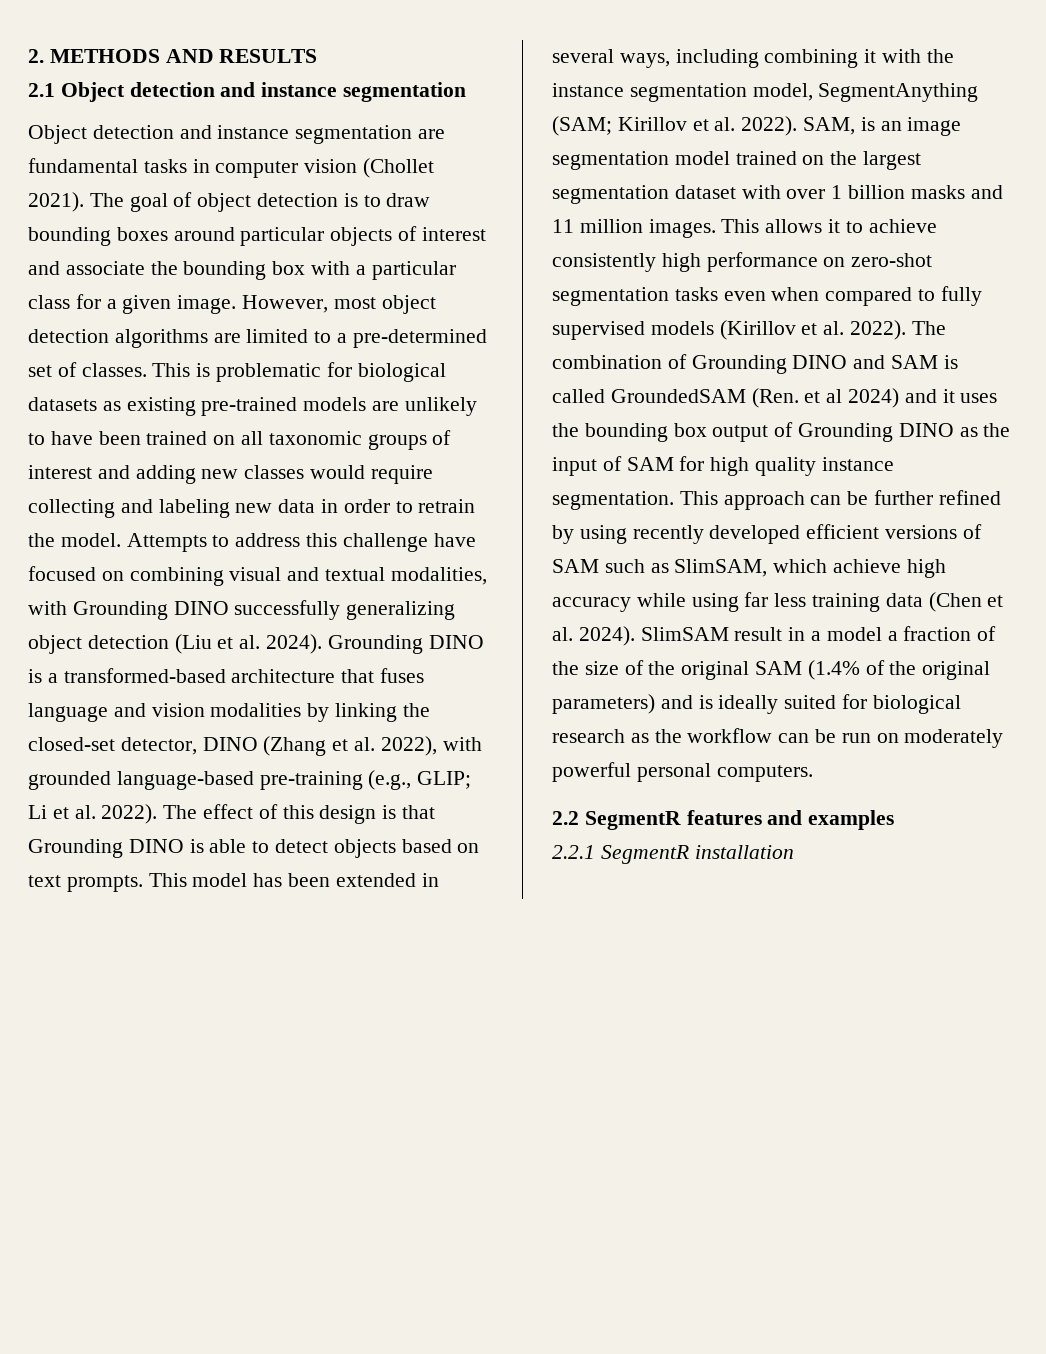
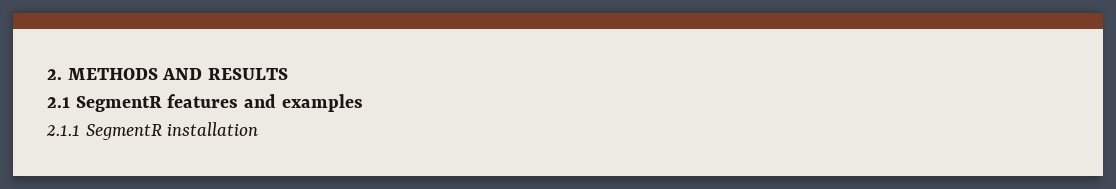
- 2.1 Object detection and instance segmentation
- Object detection and instance segmentation are fundamental tasks in computer vision (Chollet 2021). The goal of object detection is to draw bounding boxes around particular objects of interest and associate the bounding box with a particular class for a given image. However, most object detection algorithms are limited to a pre-determined set of classes. This is problematic for biological datasets as existing pre-trained models are unlikely to have been trained on all taxonomic groups of interest and adding new classes would require collecting and labeling new data in order to retrain the model. Attempts to address this challenge have focused on combining visual and textual modalities, with Grounding DINO successfully generalizing object detection (Liu et al. 2024). Grounding DINO is a transformed-based architecture that fuses language and vision modalities by linking the closed-set detector, DINO (Zhang et al. 2022), with grounded language-based pre-training (e.g., GLIP; Li et al. 2022). The effect of this design is that Grounding DINO is able to detect objects based on text prompts. This model has been extended in several ways, including combining it with the instance segmentation model, SegmentAnything (SAM; Kirillov et al. 2022). SAM, is an image segmentation model trained on the largest segmentation dataset with over 1 billion masks and 11 million images. This allows it to achieve consistently high performance on zero-shot segmentation tasks even when compared to fully supervised models (Kirillov et al. 2022). The combination of Grounding DINO and SAM is called GroundedSAM (Ren. et al 2024) and it uses the bounding box output of Grounding DINO as the input of SAM for high quality instance segmentation. This approach can be further refined by using recently developed efficient versions of SAM such as SlimSAM, which achieve high accuracy while using far less training data (Chen et al. 2024). SlimSAM result in a model a fraction of the size of the original SAM (1.4% of the original parameters) and is ideally suited for biological research as the workflow can be run on moderately powerful personal computers.
- 2.2 SegmentR features and examples
+ 2.1 SegmentR features and examples
- 2.2.1 SegmentR installation
+ 2.1.1 SegmentR installation

